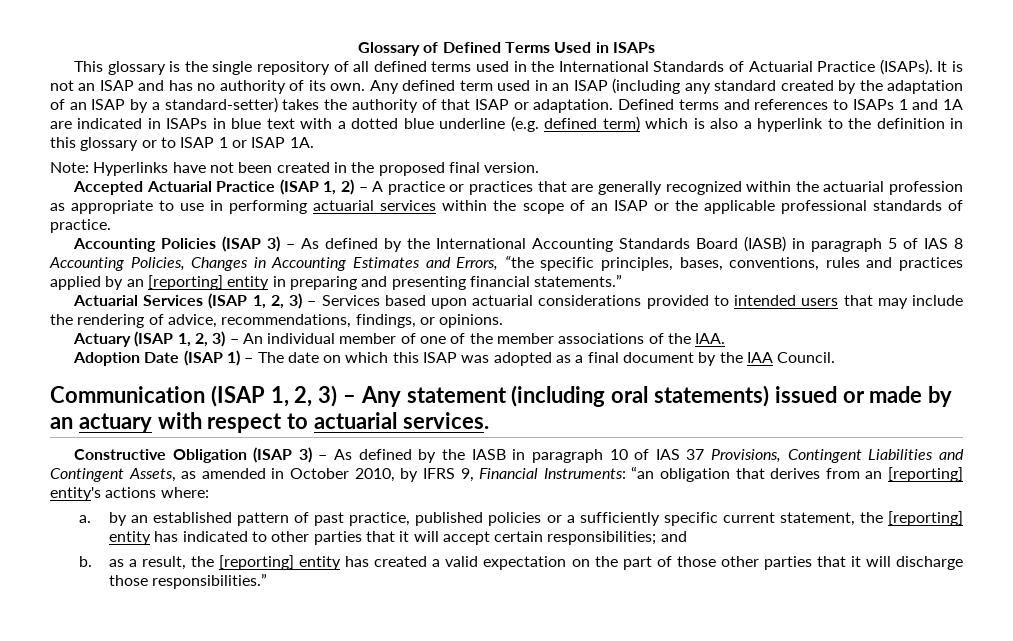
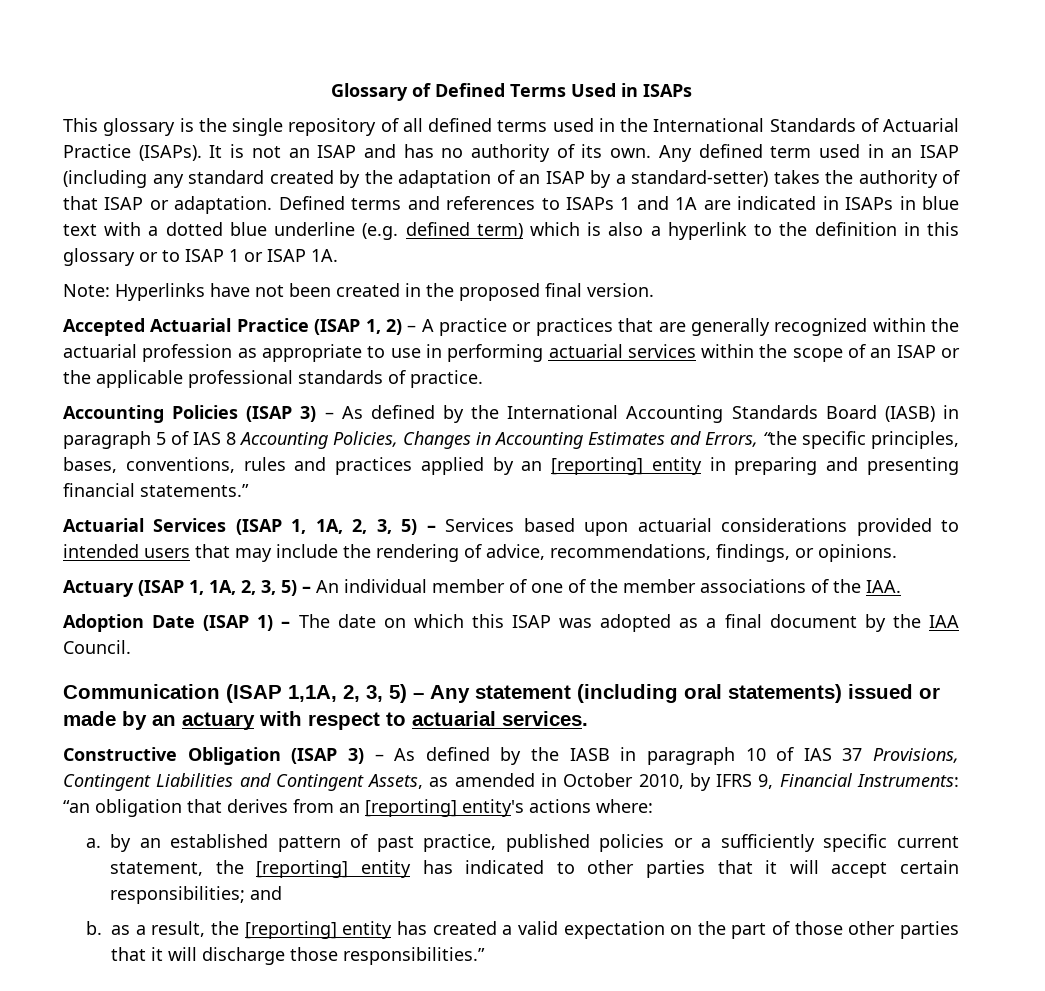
- Actuarial Services (ISAP 1, 2, 3) – Services based upon actuarial considerations provided to intended users that may include the rendering of advice, recommendations, findings, or opinions.
+ Actuarial Services (ISAP 1, 1A, 2, 3, 5) – Services based upon actuarial considerations provided to intended users that may include the rendering of advice, recommendations, findings, or opinions.
- Actuary (ISAP 1, 2, 3) – An individual member of one of the member associations of the IAA.
+ Actuary (ISAP 1, 1A, 2, 3, 5) – An individual member of one of the member associations of the IAA.
- Communication (ISAP 1, 2, 3) – Any statement (including oral statements) issued or made by an actuary with respect to actuarial services.
+ Communication (ISAP 1,1A, 2, 3, 5) – Any statement (including oral statements) issued or made by an actuary with respect to actuarial services.

